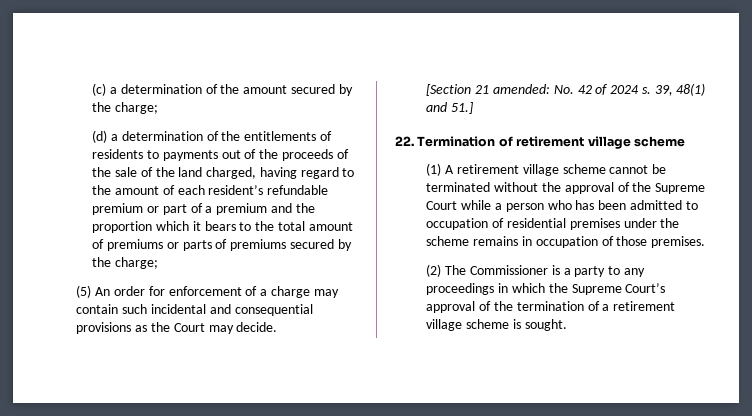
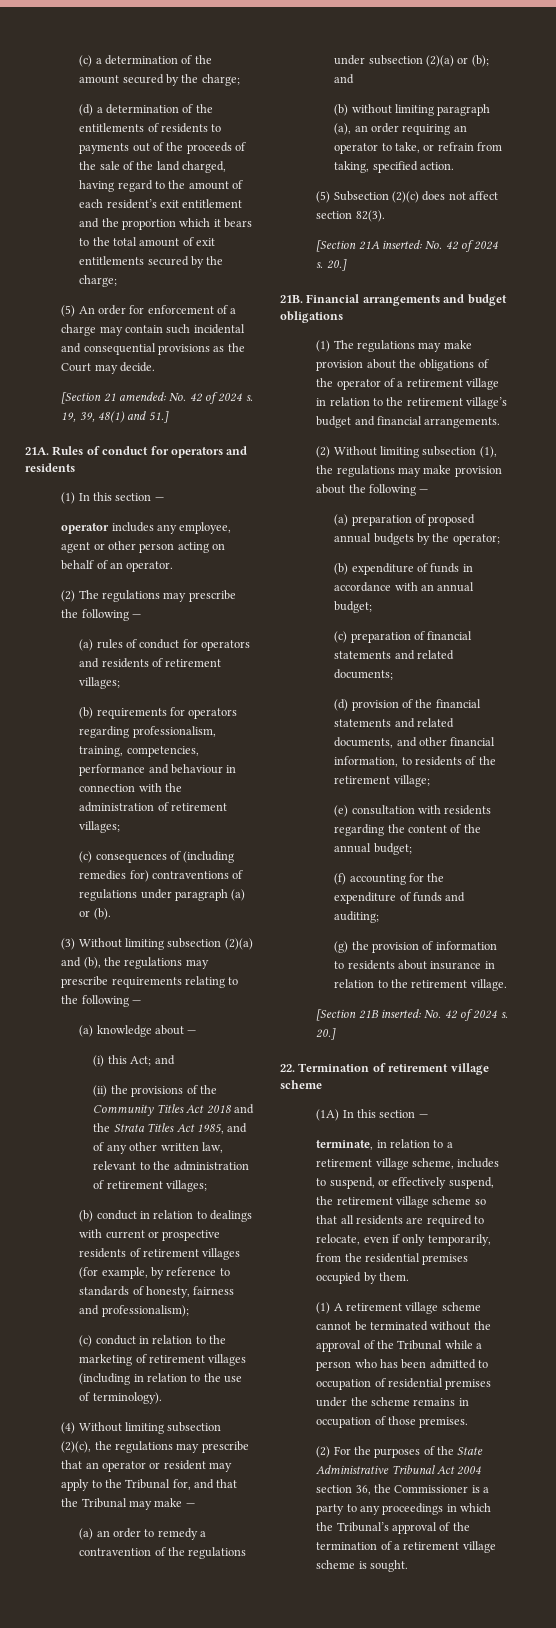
- (d) a determination of the entitlements of residents to payments out of the proceeds of the sale of the land charged, having regard to the amount of each resident’s refundable premium or part of a premium and the proportion which it bears to the total amount of premiums or parts of premiums secured by the charge;
+ (d) a determination of the entitlements of residents to payments out of the proceeds of the sale of the land charged, having regard to the amount of each resident’s exit entitlement and the proportion which it bears to the total amount of exit entitlements secured by the charge;
- 39, 48(1) and 51.]
+ 19, 39, 48(1) and 51.]
+ 21A. Rules of conduct for operators and residents
+ (1) In this section —
+ operator includes any employee, agent or other person acting on behalf of an operator.
+ (2) The regulations may prescribe the following —
+ (a) rules of conduct for operators and residents of retirement villages;
+ (b) requirements for operators regarding professionalism, training, competencies, performance and behaviour in connection with the administration of retirement villages;
+ (c) consequences of (including remedies for) contraventions of regulations under paragraph (a) or (b).
+ (3) Without limiting subsection (2)(a) and (b), the regulations may prescribe requirements relating to the following —
+ (a) knowledge about —
+ (i) this Act; and
+ (ii) the provisions of the Community Titles Act 2018 and the Strata Titles Act 1985, and of any other written law, relevant to the administration of retirement villages;
+ (b) conduct in relation to dealings with current or prospective residents of retirement villages (for example, by reference to standards of honesty, fairness and professionalism);
+ (c) conduct in relation to the marketing of retirement villages (including in relation to the use of terminology).
+ (4) Without limiting subsection (2)(c), the regulations may prescribe that an operator or resident may apply to the Tribunal for, and that the Tribunal may make —
+ (a) an order to remedy a contravention of the regulations under subsection (2)(a) or (b); and
+ (b) without limiting paragraph (a), an order requiring an operator to take, or refrain from taking, specified action.
+ (5) Subsection (2)(c) does not affect section 82(3).
+ [Section 21A inserted: No. 42 of 2024 s. 20.]
+ 21B. Financial arrangements and budget obligations
+ (1) The regulations may make provision about the obligations of the operator of a retirement village in relation to the retirement village’s budget and financial arrangements.
+ (2) Without limiting subsection (1), the regulations may make provision about the following —
+ (a) preparation of proposed annual budgets by the operator;
+ (b) expenditure of funds in accordance with an annual budget;
+ (c) preparation of financial statements and related documents;
+ (d) provision of the financial statements and related documents, and other financial information, to residents of the retirement village;
+ (e) consultation with residents regarding the content of the annual budget;
+ (f) accounting for the expenditure of funds and auditing;
+ (g) the provision of information to residents about insurance in relation to the retirement village.
+ [Section 21B inserted: No. 42 of 2024 s. 20.]
+ (1A) In this section —
+ terminate, in relation to a retirement village scheme, includes to suspend, or effectively suspend, the retirement village scheme so that all residents are required to relocate, even if only temporarily, from the residential premises occupied by them.
- (1) A retirement village scheme cannot be terminated without the approval of the Supreme Court while a person who has been admitted to occupation of residential premises under the scheme remains in occupation of those premises.
+ (1) A retirement village scheme cannot be terminated without the approval of the Tribunal while a person who has been admitted to occupation of residential premises under the scheme remains in occupation of those premises.
- (2) The Commissioner is a party to any proceedings in which the Supreme Court’s approval of the termination of a retirement village scheme is sought.
+ (2) For the purposes of the State Administrative Tribunal Act 2004 section 36, the Commissioner is a party to any proceedings in which the Tribunal’s approval of the termination of a retirement village scheme is sought.

